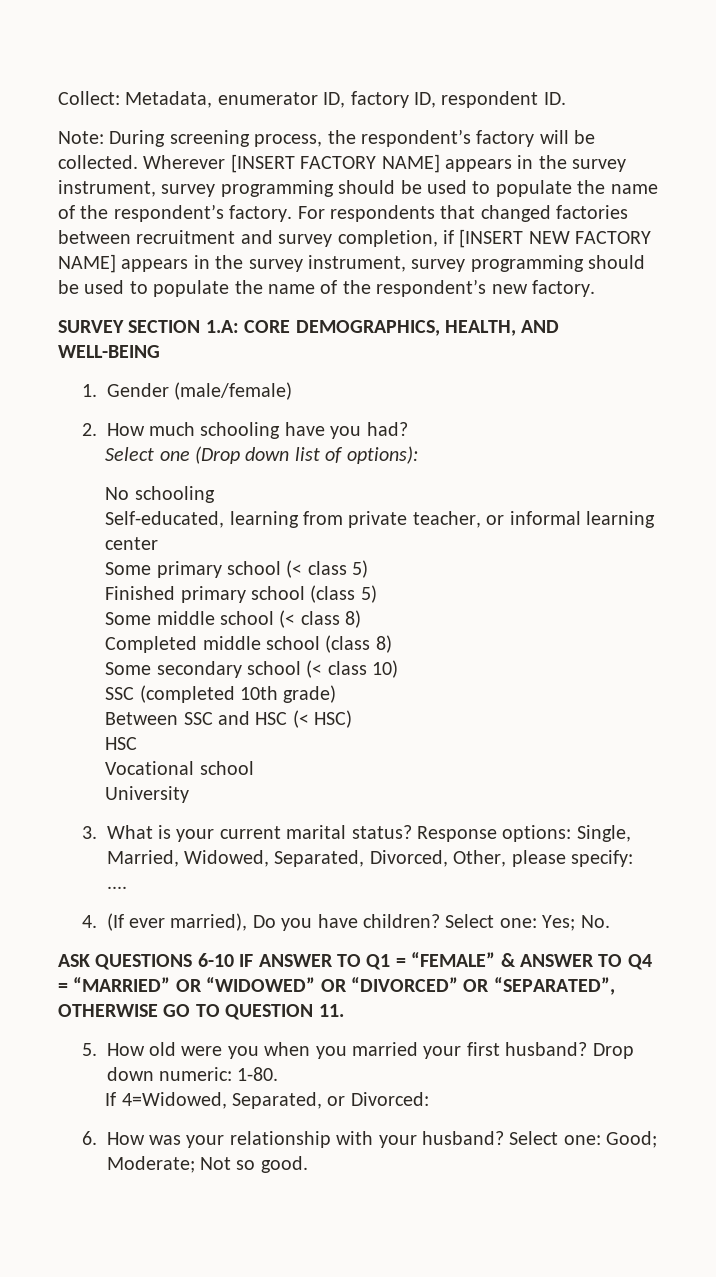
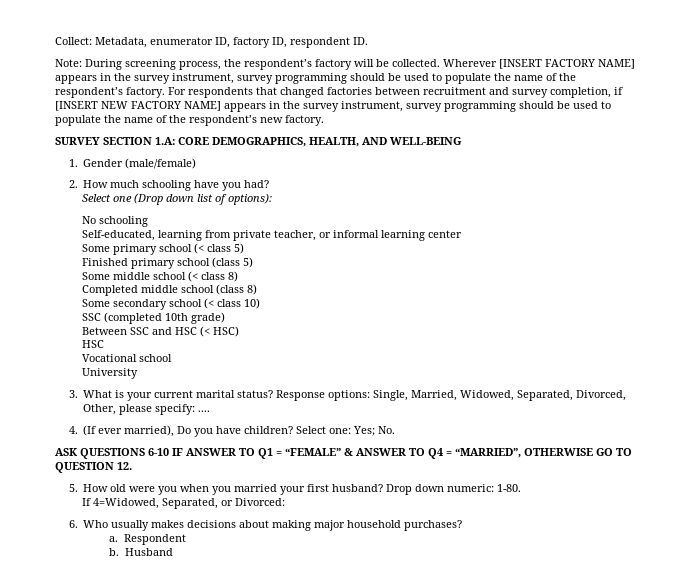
- ASK QUESTIONS 6-10 IF ANSWER TO Q1 = “FEMALE” & ANSWER TO Q4 = “MARRIED” OR “WIDOWED” OR “DIVORCED” OR “SEPARATED”, OTHERWISE GO TO QUESTION 11.
+ ASK QUESTIONS 6-10 IF ANSWER TO Q1 = “FEMALE” & ANSWER TO Q4 = “MARRIED”, OTHERWISE GO TO QUESTION 12.
- 6. How was your relationship with your husband? Select one: Good; Moderate; Not so good.
+ 6. Who usually makes decisions about making major household purchases?
+ a. Respondent
+ b. Husband

